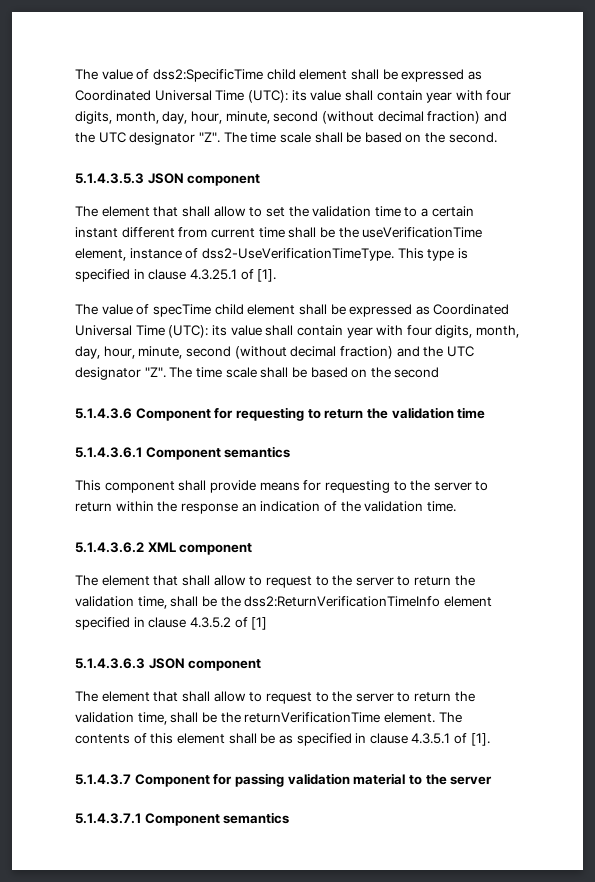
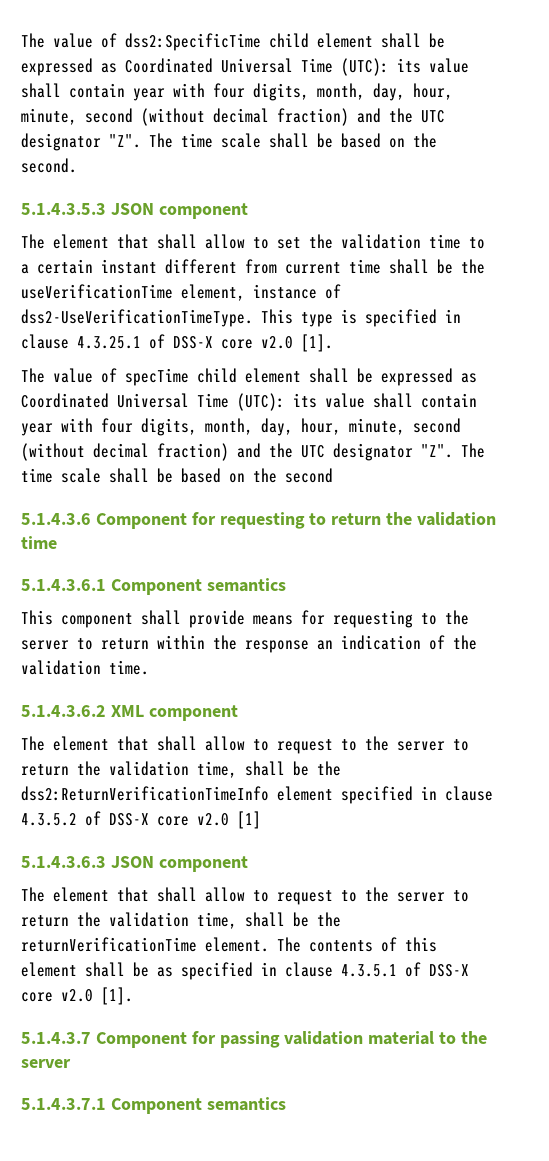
- This type is specified in clause 4.3.25.1 of [1].
+ This type is specified in clause 4.3.25.1 of DSS-X core v2.0 [1].
- The element that shall allow to request to the server to return the validation time, shall be the dss2:ReturnVerificationTimeInfo element specified in clause 4.3.5.2 of [1]
+ The element that shall allow to request to the server to return the validation time, shall be the dss2:ReturnVerificationTimeInfo element specified in clause 4.3.5.2 of DSS-X core v2.0 [1]
- The contents of this element shall be as specified in clause 4.3.5.1 of [1].
+ The contents of this element shall be as specified in clause 4.3.5.1 of DSS-X core v2.0 [1].

